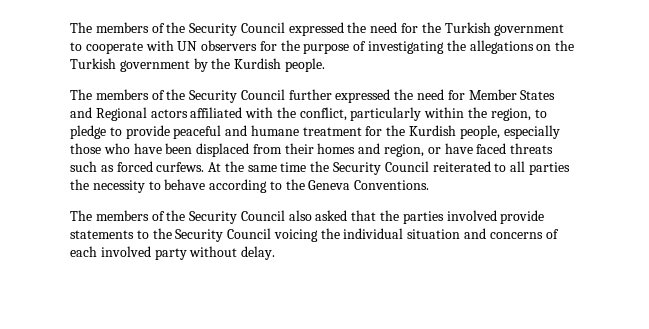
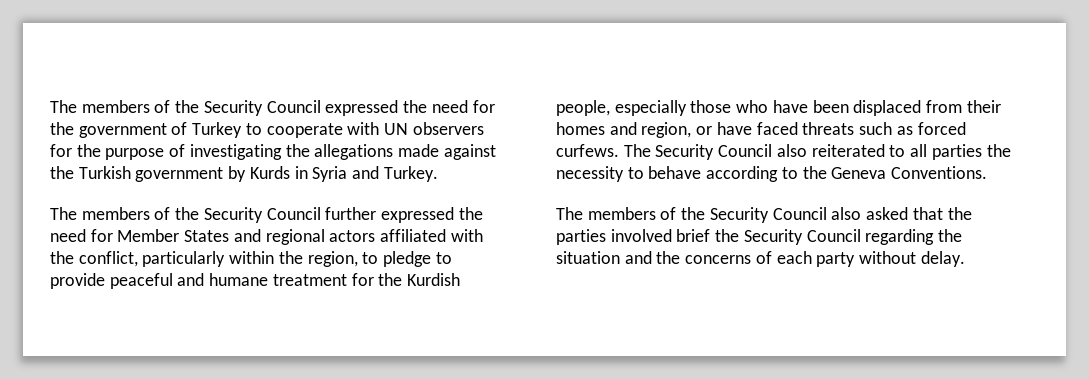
- The members of the Security Council expressed the need for the Turkish government to cooperate with UN observers for the purpose of investigating the allegations on the Turkish government by the Kurdish people.
+ The members of the Security Council expressed the need for the government of Turkey to cooperate with UN observers for the purpose of investigating the allegations made against the Turkish government by Kurds in Syria and Turkey.
- The members of the Security Council further expressed the need for Member States and Regional actors affiliated with the conflict, particularly within the region, to pledge to provide peaceful and humane treatment for the Kurdish people, especially those who have been displaced from their homes and region, or have faced threats such as forced curfews.
+ The members of the Security Council further expressed the need for Member States and regional actors affiliated with the conflict, particularly within the region, to pledge to provide peaceful and humane treatment for the Kurdish people, especially those who have been displaced from their homes and region, or have faced threats such as forced curfews.
- At the same time the Security Council reiterated to all parties the necessity to behave according to the Geneva Conventions.
+ The Security Council also reiterated to all parties the necessity to behave according to the Geneva Conventions.
- The members of the Security Council also asked that the parties involved provide statements to the Security Council voicing the individual situation and concerns of each involved party without delay.
+ The members of the Security Council also asked that the parties involved brief the Security Council regarding the situation and the concerns of each party without delay.

